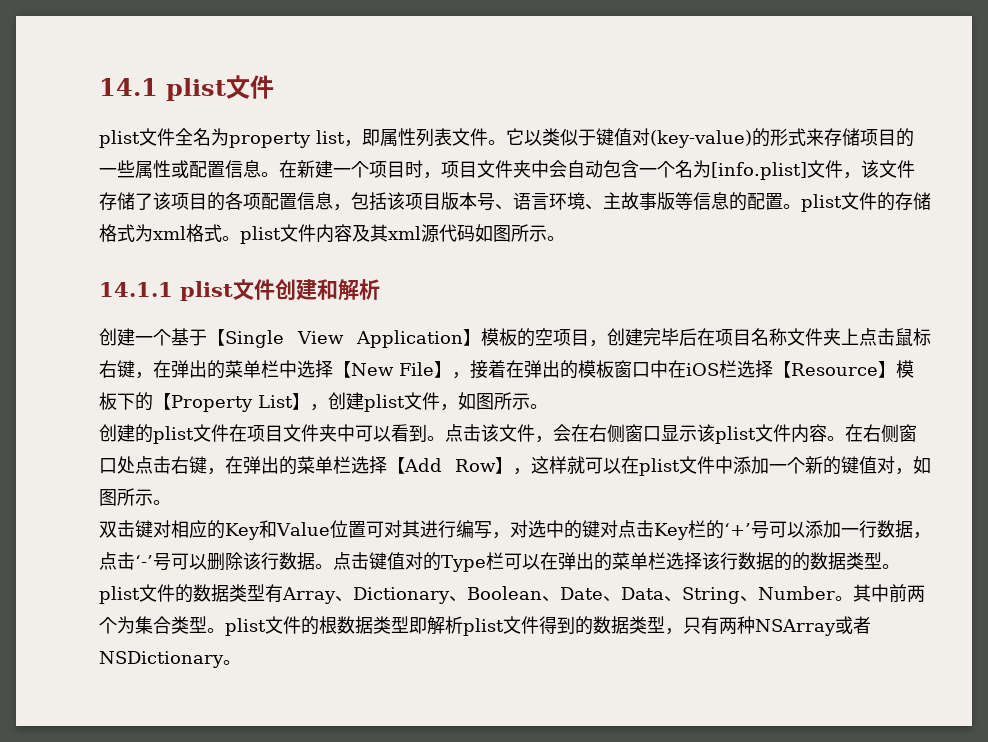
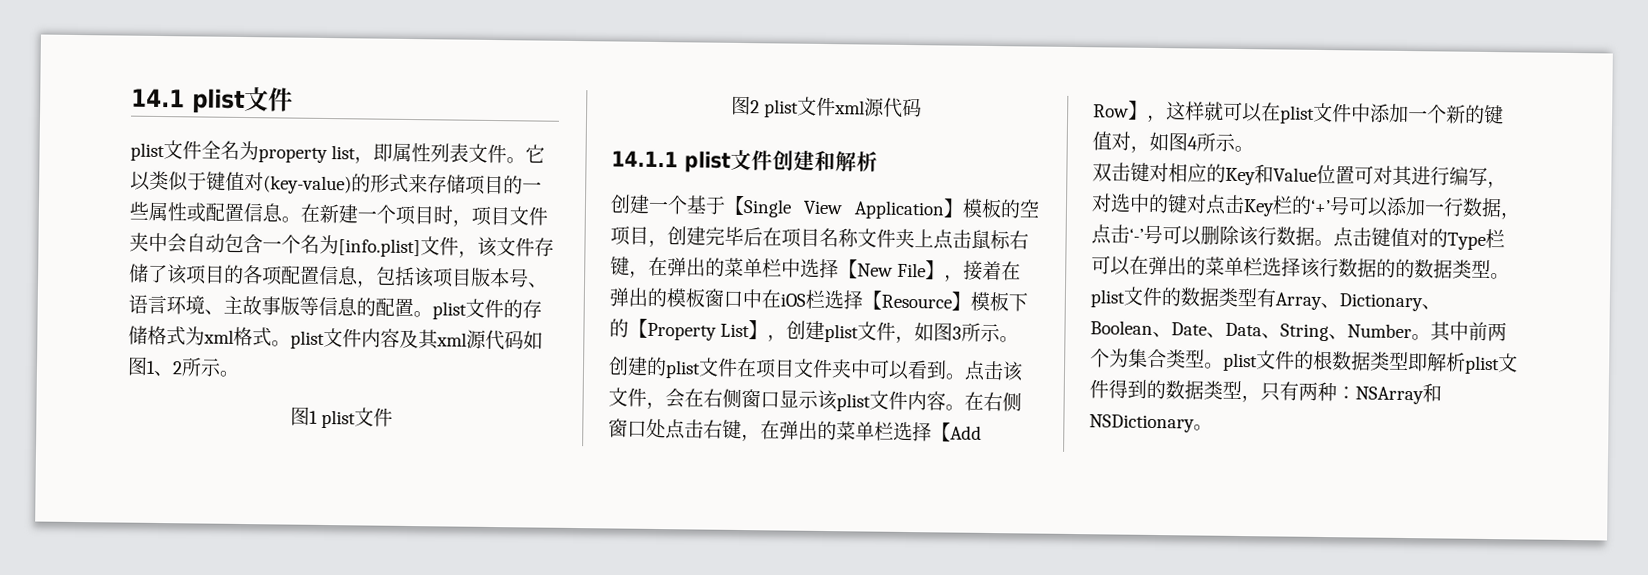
- 在新建一个项目时，项目文件夹中会自动包含一个名为[info.plist]文件，该文件存储了该项目的各项配置信息，包括该项目版本号、语言环境、主故事版等信息的配置。plist文件的存储格式为xml格式。plist文件内容及其xml源代码如图所示。
+ 在新建一个项目时，项目文件夹中会自动包含一个名为[info.plist]文件，该文件存储了该项目的各项配置信息，包括该项目版本号、语言环境、主故事版等信息的配置。plist文件的存储格式为xml格式。plist文件内容及其xml源代码如图1、2所示。
+ 图1 plist文件
+ 图2 plist文件xml源代码
- 创建一个基于【Single View Application】模板的空项目，创建完毕后在项目名称文件夹上点击鼠标右键，在弹出的菜单栏中选择【New File】，接着在弹出的模板窗口中在iOS栏选择【Resource】模板下的【Property List】，创建plist文件，如图所示。
+ 创建一个基于【Single View Application】模板的空项目，创建完毕后在项目名称文件夹上点击鼠标右键，在弹出的菜单栏中选择【New File】，接着在弹出的模板窗口中在iOS栏选择【Resource】模板下的【Property List】，创建plist文件，如图3所示。
- 在右侧窗口处点击右键，在弹出的菜单栏选择【Add Row】，这样就可以在plist文件中添加一个新的键值对，如图所示。
+ 在右侧窗口处点击右键，在弹出的菜单栏选择【Add Row】，这样就可以在plist文件中添加一个新的键值对，如图4所示。
- 其中前两个为集合类型。plist文件的根数据类型即解析plist文件得到的数据类型，只有两种NSArray或者NSDictionary。
+ 其中前两个为集合类型。plist文件的根数据类型即解析plist文件得到的数据类型，只有两种：NSArray和NSDictionary。

